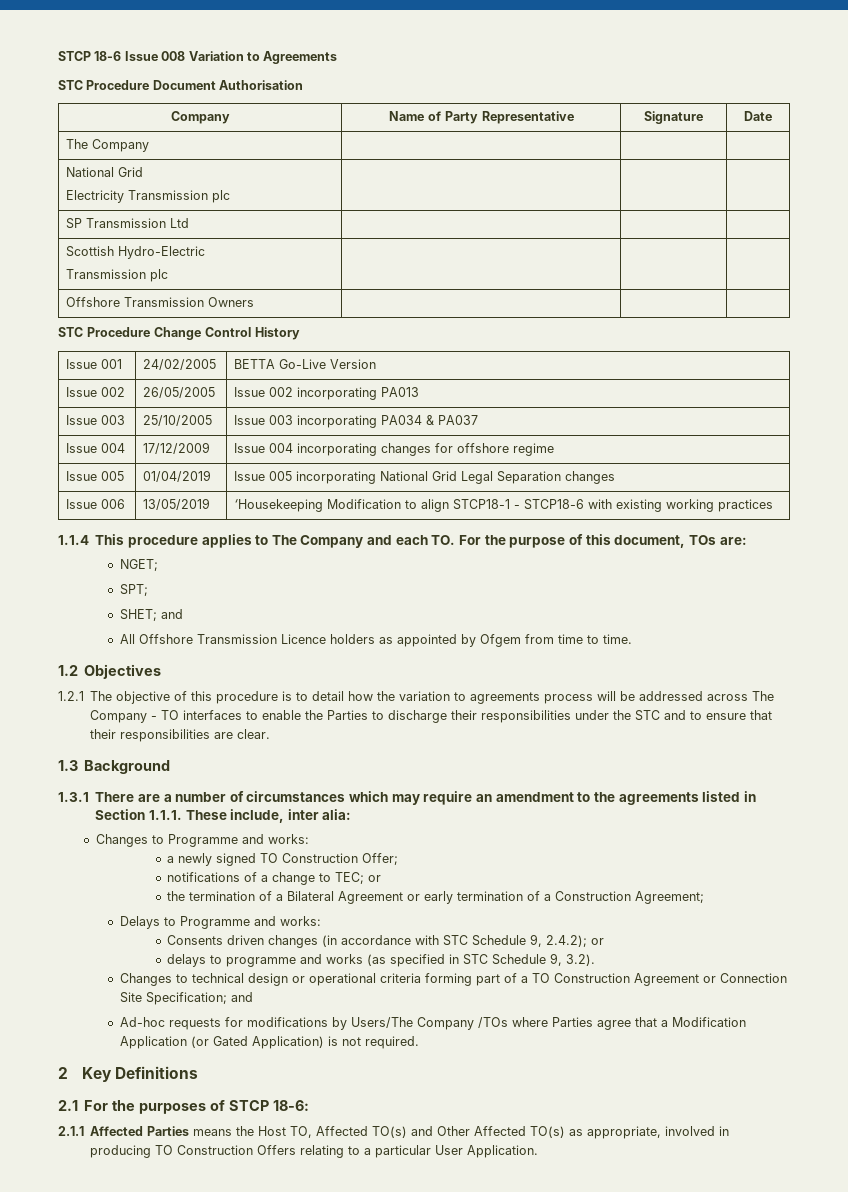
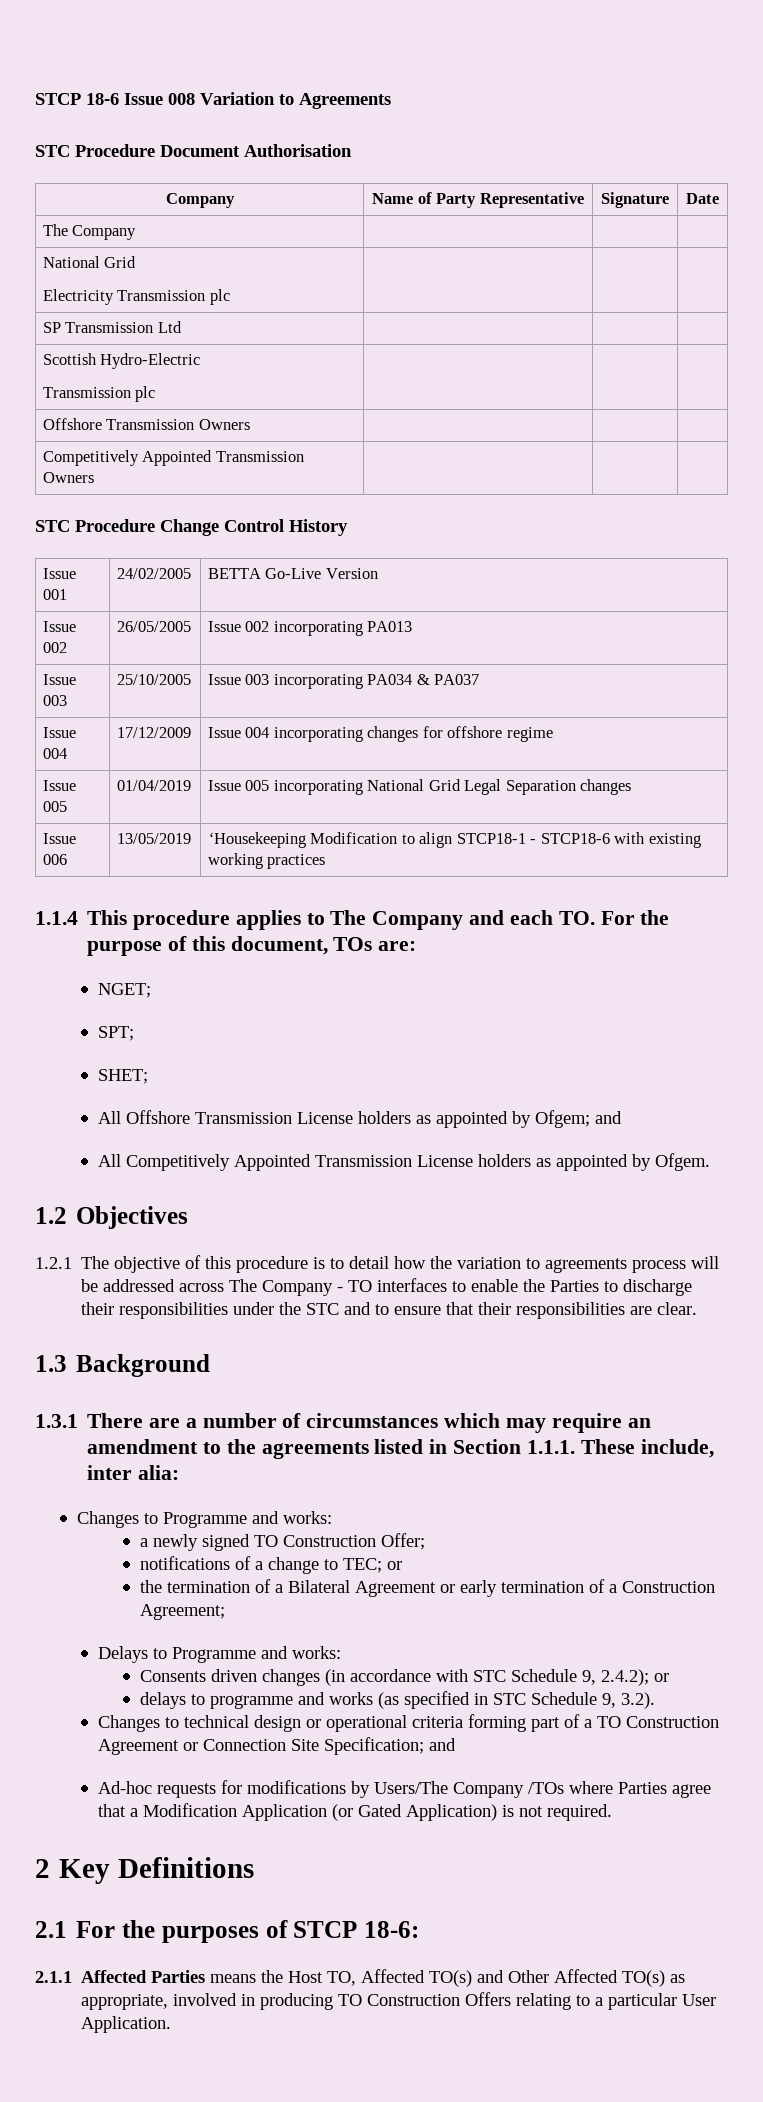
+ Competitively Appointed Transmission Owners | | |
- SHET; and
+ SHET;
- All Offshore Transmission Licence holders as appointed by Ofgem from time to time.
+ All Offshore Transmission License holders as appointed by Ofgem; and
+ All Competitively Appointed Transmission License holders as appointed by Ofgem.

